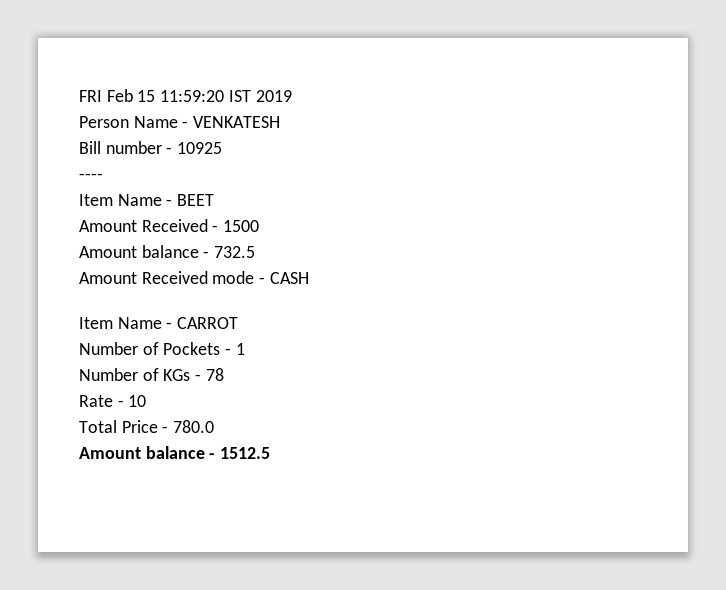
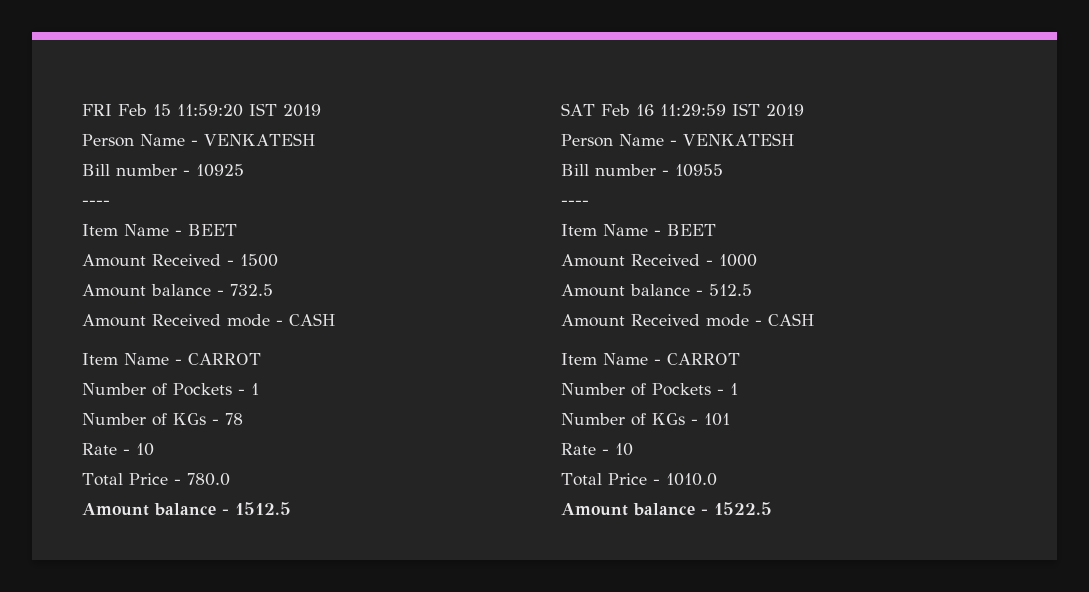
+ SAT Feb 16 11:29:59 IST 2019
+ Person Name - VENKATESH
+ Bill number - 10955
+ ----
+ Item Name - BEET
+ Amount Received - 1000
+ Amount balance - 512.5
+ Amount Received mode - CASH
+ Item Name - CARROT
+ Number of Pockets - 1
+ Number of KGs - 101
+ Rate - 10
+ Total Price - 1010.0
+ Amount balance - 1522.5

